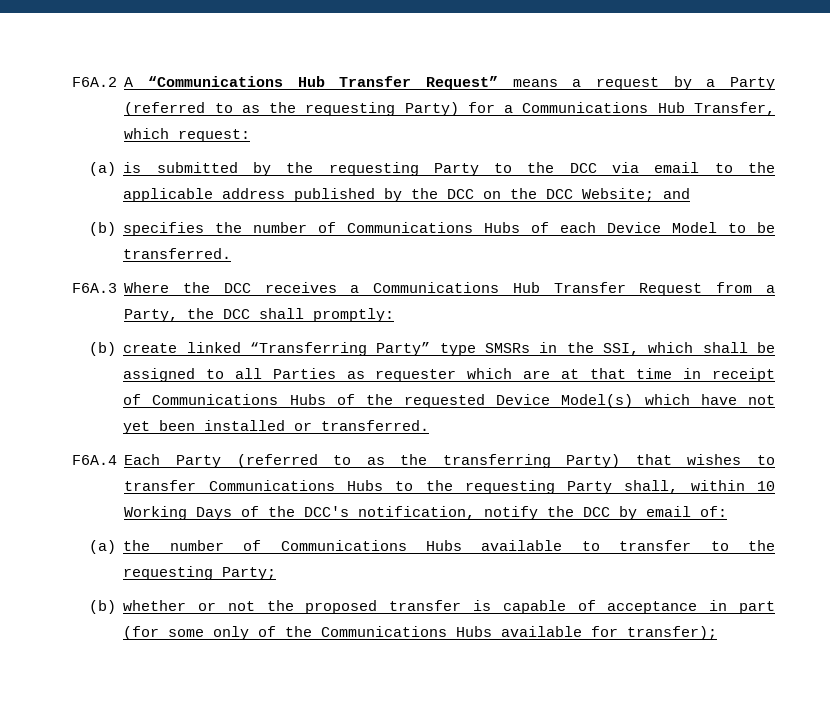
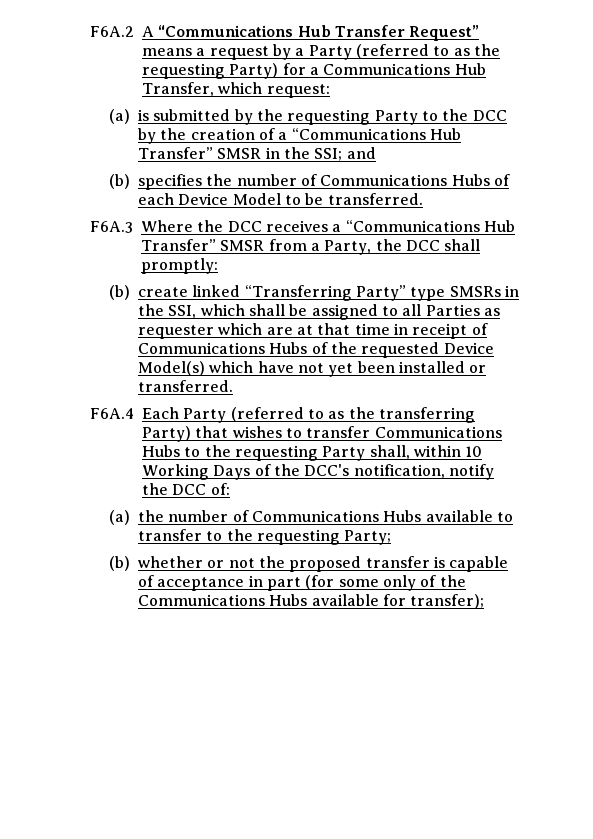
- (a) is submitted by the requesting Party to the DCC via email to the applicable address published by the DCC on the DCC Website; and
+ (a) is submitted by the requesting Party to the DCC by the creation of a “Communications Hub Transfer” SMSR in the SSI; and
- F6A.3 Where the DCC receives a Communications Hub Transfer Request from a Party, the DCC shall promptly:
+ F6A.3 Where the DCC receives a “Communications Hub Transfer” SMSR from a Party, the DCC shall promptly:
- F6A.4 Each Party (referred to as the transferring Party) that wishes to transfer Communications Hubs to the requesting Party shall, within 10 Working Days of the DCC's notification, notify the DCC by email of:
+ F6A.4 Each Party (referred to as the transferring Party) that wishes to transfer Communications Hubs to the requesting Party shall, within 10 Working Days of the DCC's notification, notify the DCC of:

